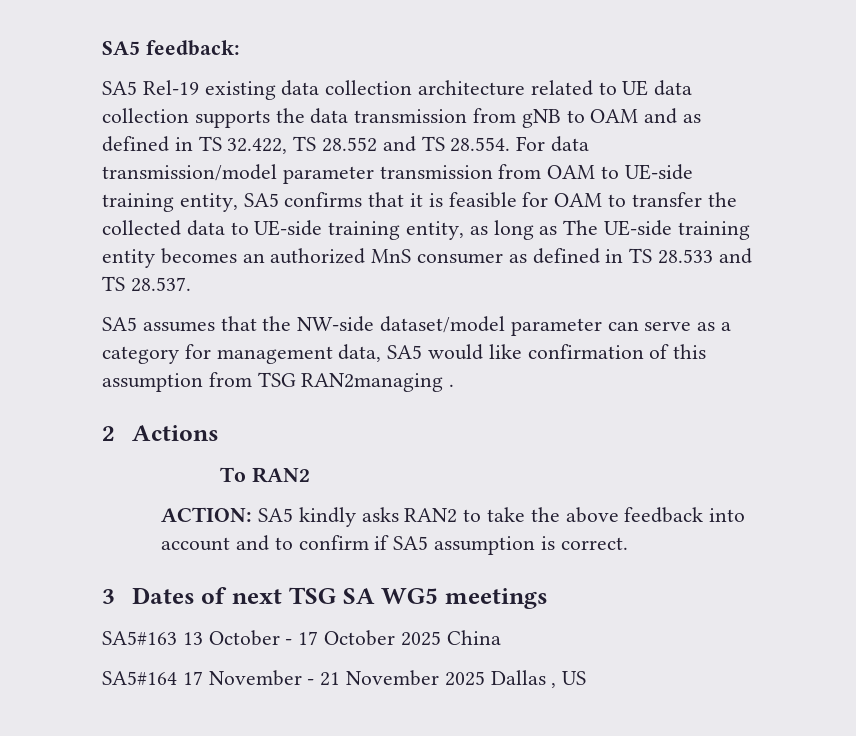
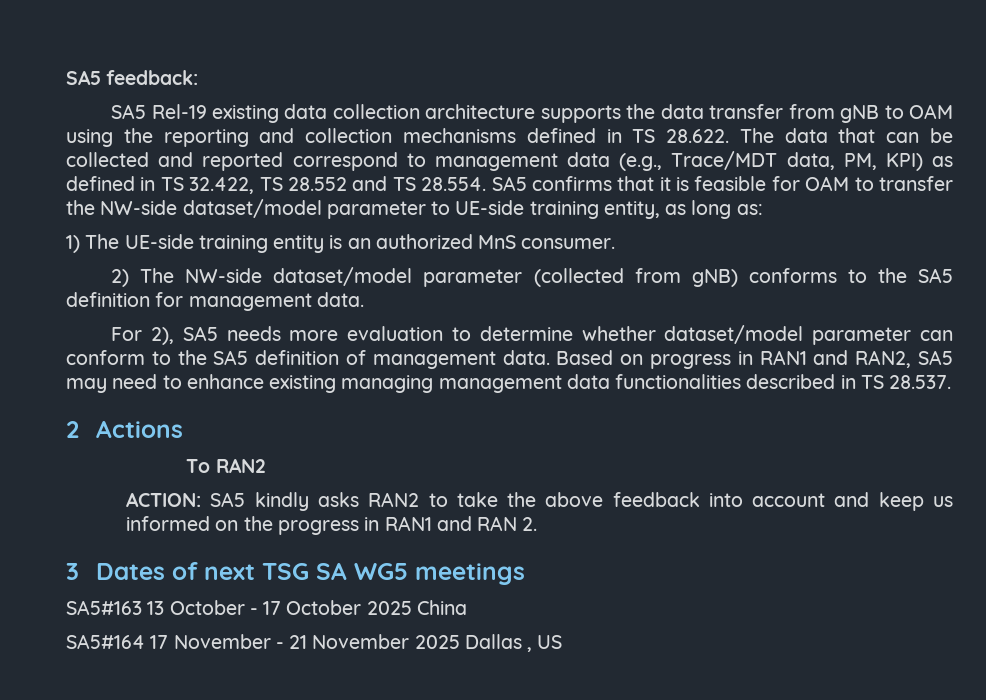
- SA5 Rel-19 existing data collection architecture related to UE data collection supports the data transmission from gNB to OAM and as defined in TS 32.422, TS 28.552 and TS 28.554. For data transmission/model parameter transmission from OAM to UE-side training entity, SA5 confirms that it is feasible for OAM to transfer the collected data to UE-side training entity, as long as The UE-side training entity becomes an authorized MnS consumer as defined in TS 28.533 and TS 28.537.
- SA5 assumes that the NW-side dataset/model parameter can serve as a category for management data, SA5 would like confirmation of this assumption from TSG RAN2managing .
+ SA5 Rel-19 existing data collection architecture supports the data transfer from gNB to OAM using the reporting and collection mechanisms defined in TS 28.622. The data that can be collected and reported correspond to management data (e.g., Trace/MDT data, PM, KPI) as defined in TS 32.422, TS 28.552 and TS 28.554. SA5 confirms that it is feasible for OAM to transfer the NW-side dataset/model parameter to UE-side training entity, as long as:
+ 1) The UE-side training entity is an authorized MnS consumer.
+ 2) The NW-side dataset/model parameter (collected from gNB) conforms to the SA5 definition for management data.
+ For 2), SA5 needs more evaluation to determine whether dataset/model parameter can conform to the SA5 definition of management data. Based on progress in RAN1 and RAN2, SA5 may need to enhance existing managing management data functionalities described in TS 28.537.
- ACTION: SA5 kindly asks RAN2 to take the above feedback into account and to confirm if SA5 assumption is correct.
+ ACTION: SA5 kindly asks RAN2 to take the above feedback into account and keep us informed on the progress in RAN1 and RAN 2.

